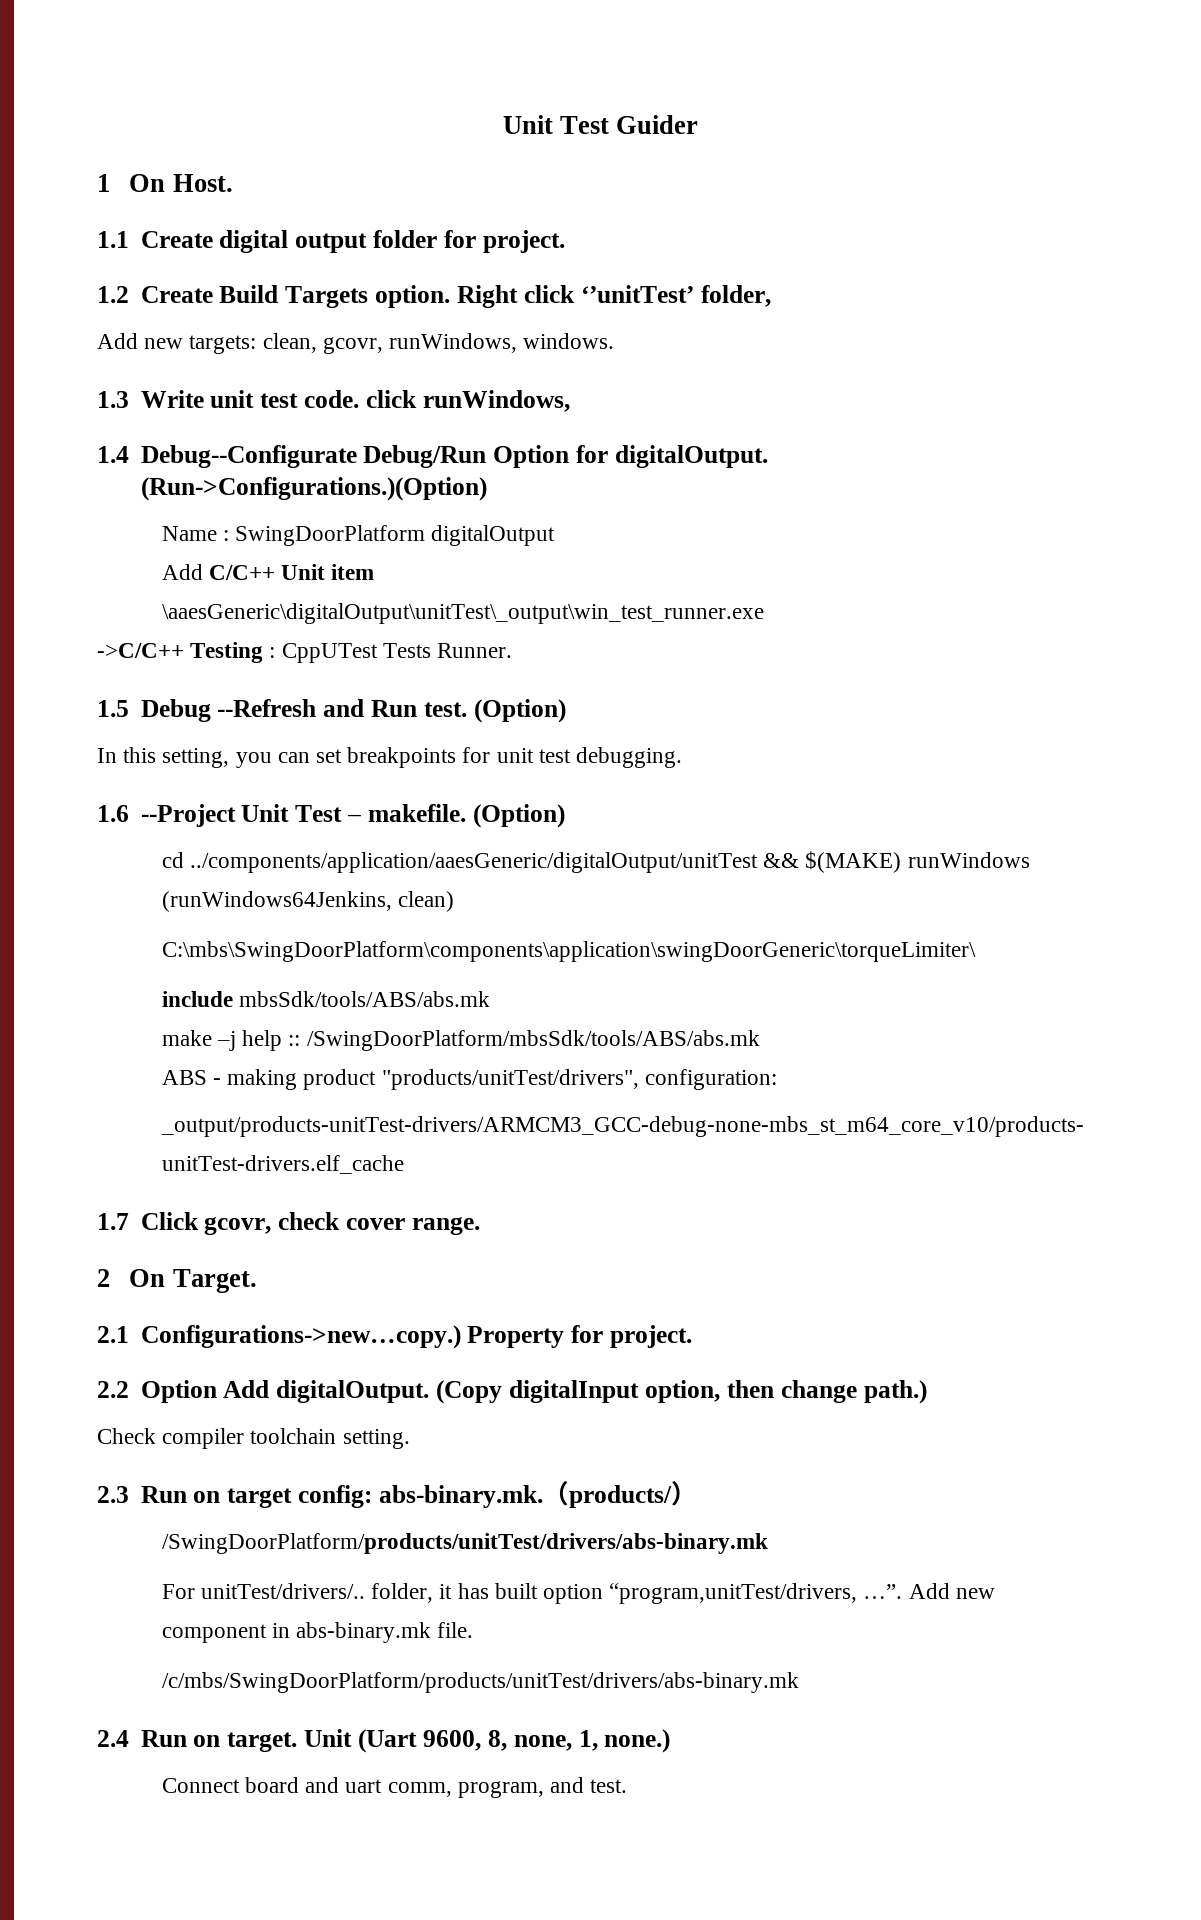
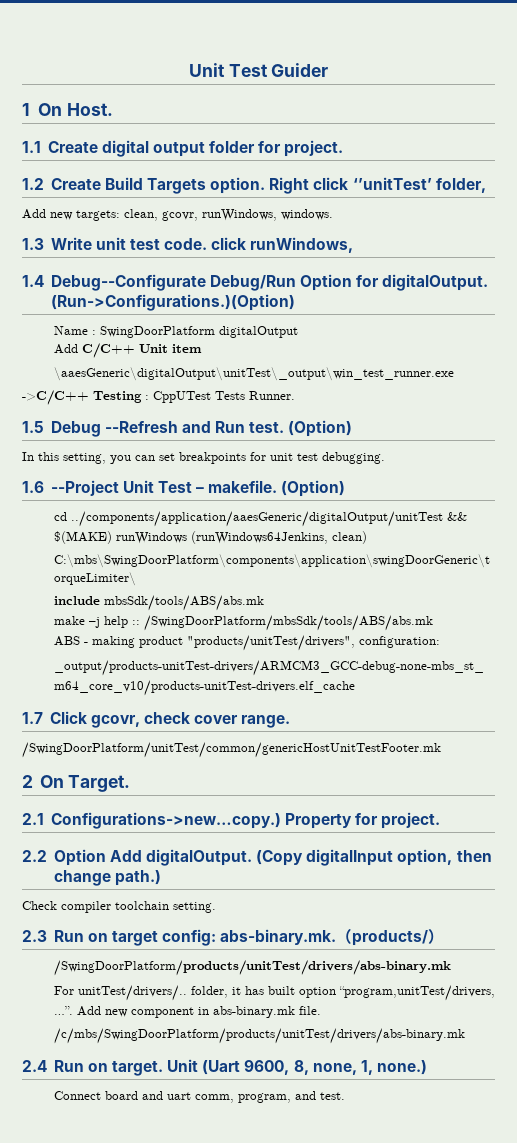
+ /SwingDoorPlatform/unitTest/common/genericHostUnitTestFooter.mk

